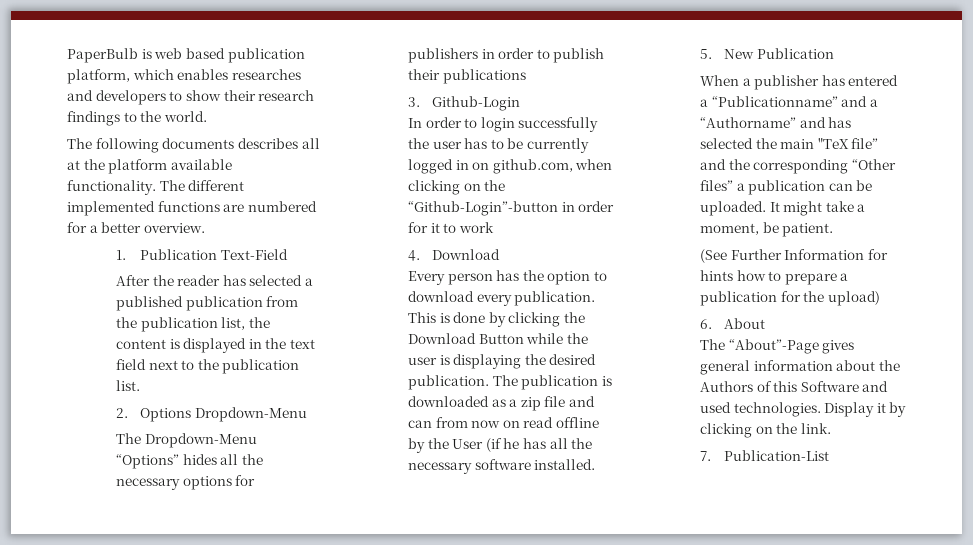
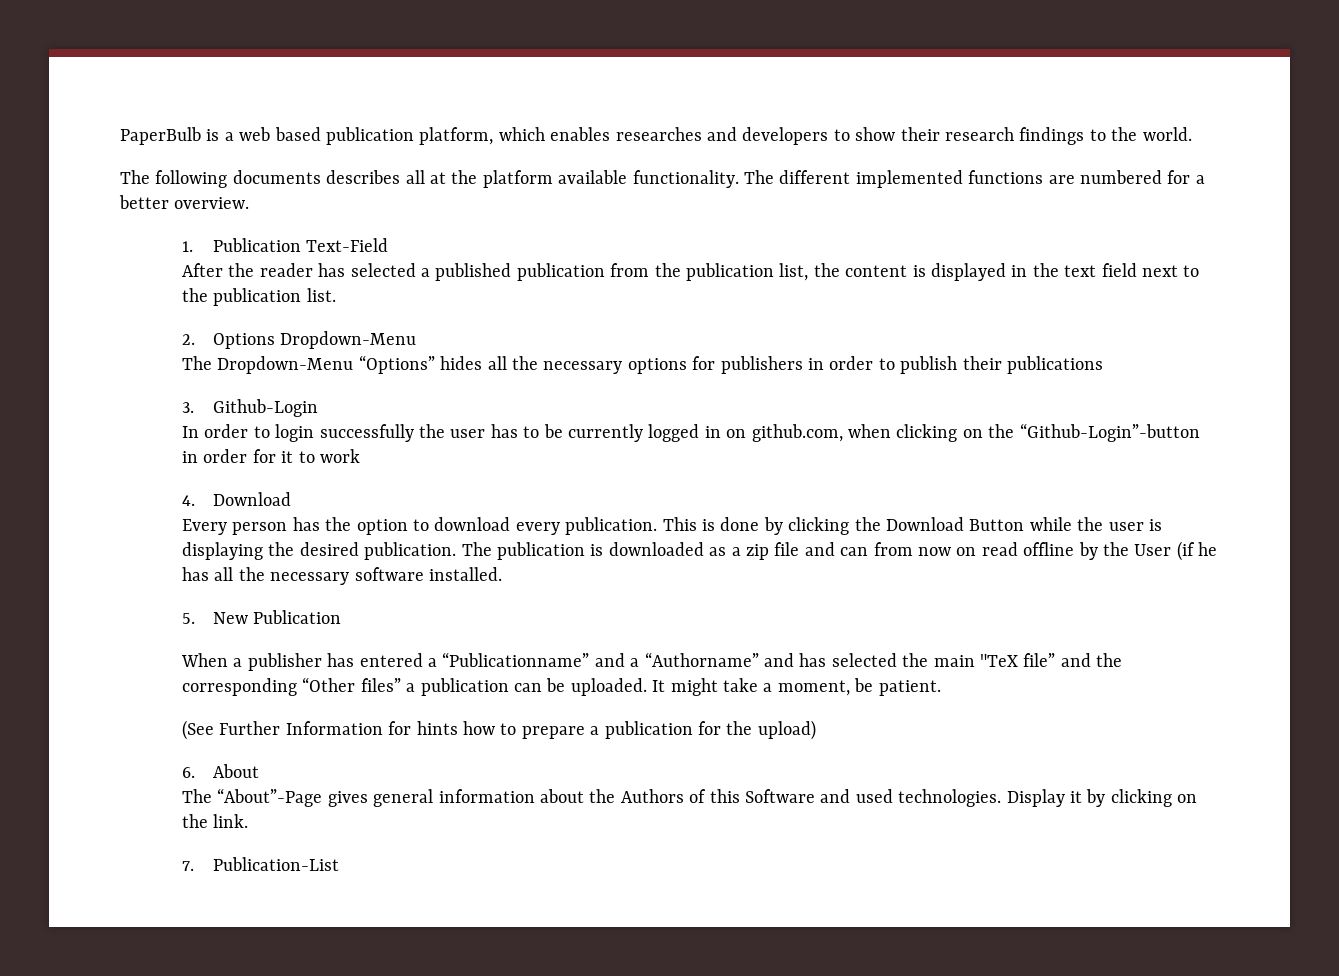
- PaperBulb is web based publication platform, which enables researches and developers to show their research findings to the world.
+ PaperBulb is a web based publication platform, which enables researches and developers to show their research findings to the world.

